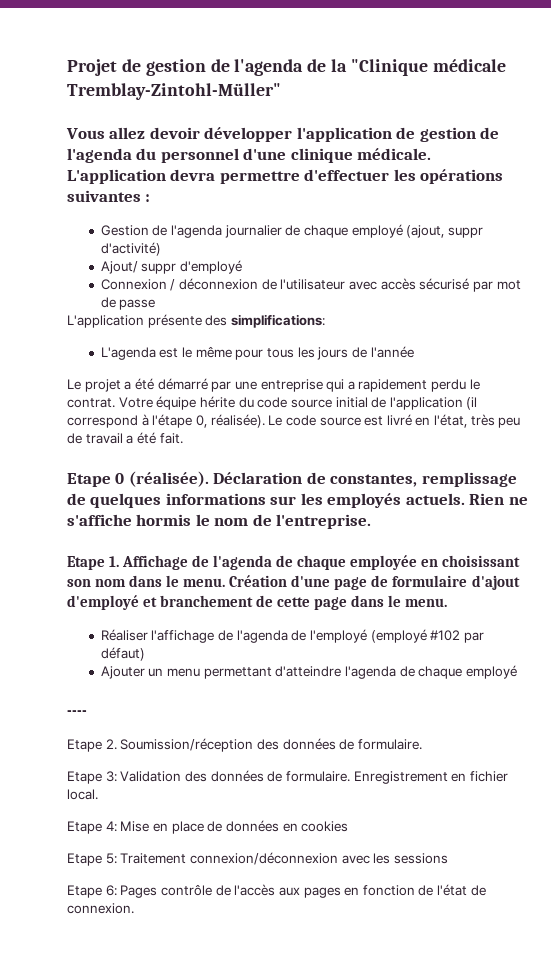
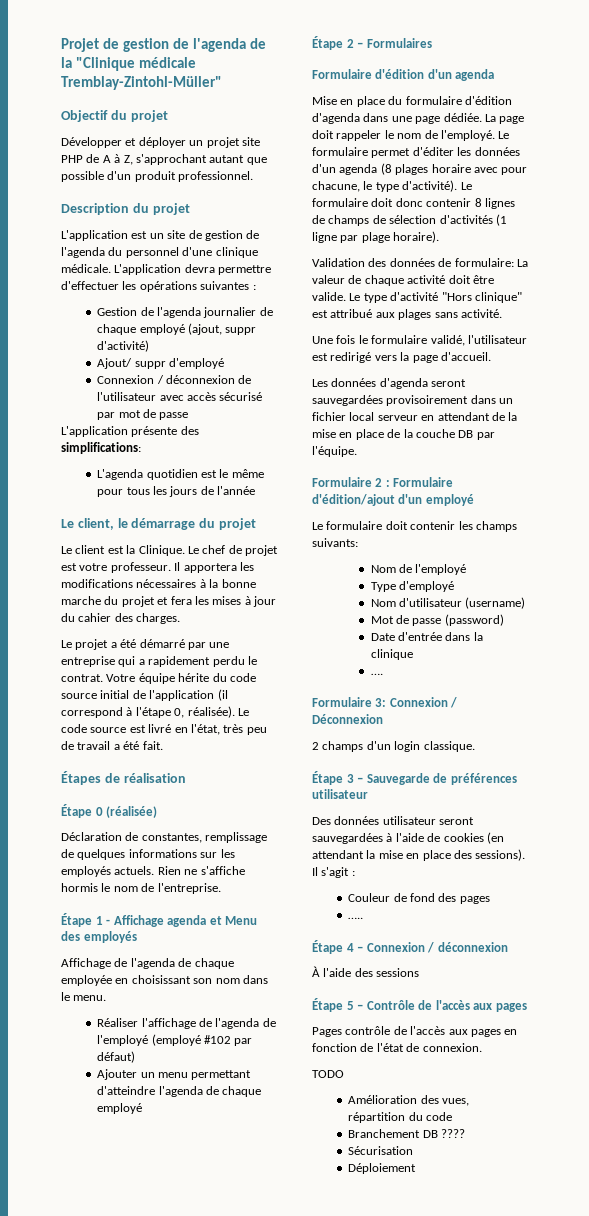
- Vous allez devoir développer l'application de gestion de l'agenda du personnel d'une clinique médicale.
+ Objectif du projet
+ Développer et déployer un projet site PHP de A à Z, s'approchant autant que possible d'un produit professionnel.
+ Description du projet
+ L'application est un site de gestion de l'agenda du personnel d'une clinique médicale.
- L'agenda est le même pour tous les jours de l'année
+ L'agenda quotidien est le même pour tous les jours de l'année
+ Le client, le démarrage du projet
+ Le client est la Clinique. Le chef de projet est votre professeur. Il apportera les modifications nécessaires à la bonne marche du projet et fera les mises à jour du cahier des charges.
- Etape 0 (réalisée). Déclaration de constantes, remplissage de quelques informations sur les employés actuels.
+ Étapes de réalisation
+ Étape 0 (réalisée)
+ Déclaration de constantes, remplissage de quelques informations sur les employés actuels.
- Etape 1. Affichage de l'agenda de chaque employée en choisissant son nom dans le menu. Création d'une page de formulaire d'ajout d'employé et branchement de cette page dans le menu.
+ Étape 1 - Affichage agenda et Menu des employés
+ Affichage de l'agenda de chaque employée en choisissant son nom dans le menu.
- ----
- Etape 2. Soumission/réception des données de formulaire.
- Etape 3: Validation des données de formulaire. Enregistrement en fichier local.
- Etape 4: Mise en place de données en cookies
- Etape 5: Traitement connexion/déconnexion avec les sessions
- Etape 6: Pages contrôle de l'accès aux pages en fonction de l'état de connexion.
+ Étape 2 – Formulaires
+ Formulaire d'édition d'un agenda
+ Mise en place du formulaire d'édition d'agenda dans une page dédiée. La page doit rappeler le nom de l'employé. Le formulaire permet d'éditer les données d'un agenda (8 plages horaire avec pour chacune, le type d'activité). Le formulaire doit donc contenir 8 lignes de champs de sélection d'activités (1 ligne par plage horaire).
+ Validation des données de formulaire: La valeur de chaque activité doit être valide. Le type d'activité "Hors clinique" est attribué aux plages sans activité.
+ Une fois le formulaire validé, l'utilisateur est redirigé vers la page d'accueil.
+ Les données d'agenda seront sauvegardées provisoirement dans un fichier local serveur en attendant de la mise en place de la couche DB par l'équipe.
+ Formulaire 2 : Formulaire d'édition/ajout d'un employé
+ Le formulaire doit contenir les champs suivants:
+ Nom de l'employé
+ Type d'employé
+ Nom d'utilisateur (username)
+ Mot de passe (password)
+ Date d'entrée dans la clinique
+ ….
+ Formulaire 3: Connexion / Déconnexion
+ 2 champs d'un login classique.
+ Étape 3 – Sauvegarde de préférences utilisateur
+ Des données utilisateur seront sauvegardées à l'aide de cookies (en attendant la mise en place des sessions). Il s'agit :
+ Couleur de fond des pages
+ …..
+ Étape 4 – Connexion / déconnexion
+ À l'aide des sessions
+ Étape 5 – Contrôle de l'accès aux pages
+ Pages contrôle de l'accès aux pages en fonction de l'état de connexion.
+ TODO
+ Amélioration des vues, répartition du code
+ Branchement DB ????
+ Sécurisation
+ Déploiement

